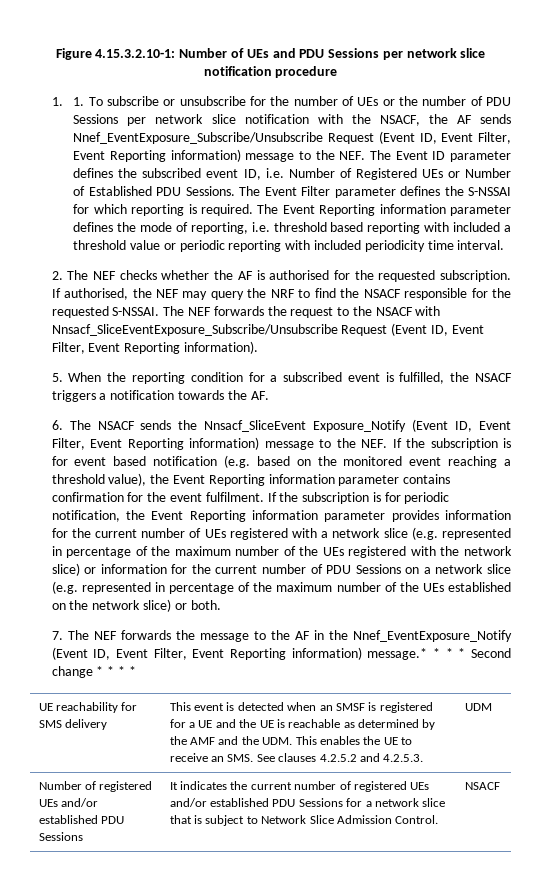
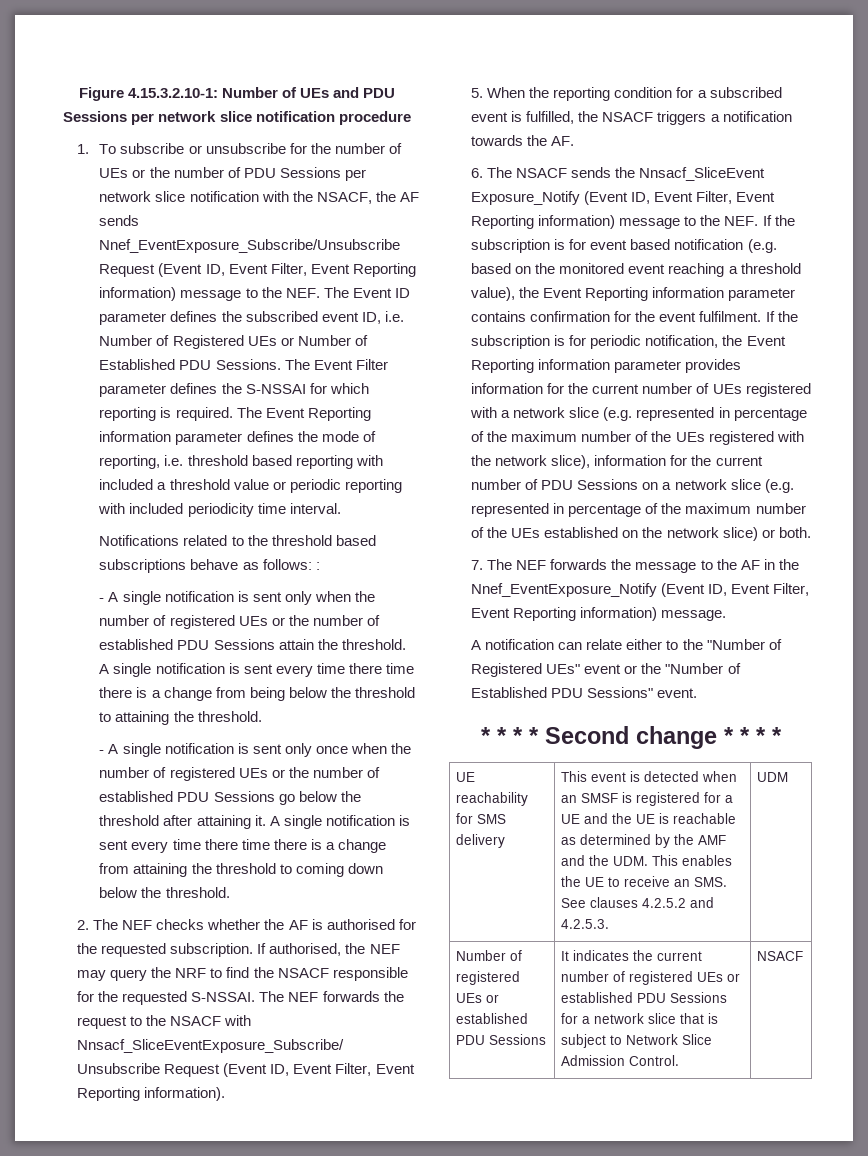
- 1. 1. To subscribe or unsubscribe for the number of UEs or the number of PDU Sessions per network slice notification with the NSACF, the AF sends Nnef_EventExposure_Subscribe/Unsubscribe Request (Event ID, Event Filter, Event Reporting information) message to the NEF. The Event ID parameter defines the subscribed event ID, i.e. Number of Registered UEs or Number of Established PDU Sessions.
+ 1. To subscribe or unsubscribe for the number of UEs or the number of PDU Sessions per network slice notification with the NSACF, the AF sends Nnef_EventExposure_Subscribe/Unsubscribe Request (Event ID, Event Filter, Event Reporting information) message to the NEF. The Event ID parameter defines the subscribed event ID, i.e. Number of Registered UEs or Number of Established PDU Sessions.
+ Notifications related to the threshold based subscriptions behave as follows: :
+ - A single notification is sent only when the number of registered UEs or the number of established PDU Sessions attain the threshold. A single notification is sent every time there time there is a change from being below the threshold to attaining the threshold.
+ - A single notification is sent only once when the number of registered UEs or the number of established PDU Sessions go below the threshold after attaining it. A single notification is sent every time there time there is a change from attaining the threshold to coming down below the threshold.
- If the subscription is for periodic notification, the Event Reporting information parameter provides information for the current number of UEs registered with a network slice (e.g. represented in percentage of the maximum number of the UEs registered with the network slice) or information for the current number of PDU Sessions on a network slice (e.g. represented in percentage of the maximum number of the UEs established on the network slice) or both.
+ If the subscription is for periodic notification, the Event Reporting information parameter provides information for the current number of UEs registered with a network slice (e.g. represented in percentage of the maximum number of the UEs registered with the network slice), information for the current number of PDU Sessions on a network slice (e.g. represented in percentage of the maximum number of the UEs established on the network slice) or both.
- 7. The NEF forwards the message to the AF in the Nnef_EventExposure_Notify (Event ID, Event Filter, Event Reporting information) message.* * * * Second change * * * *
+ 7. The NEF forwards the message to the AF in the Nnef_EventExposure_Notify (Event ID, Event Filter, Event Reporting information) message.
+ A notification can relate either to the "Number of Registered UEs" event or the "Number of Established PDU Sessions" event.
+ * * * * Second change * * * *
- Number of registered UEs and/or established PDU Sessions | It indicates the current number of registered UEs and/or established PDU Sessions for a network slice that is subject to Network Slice Admission Control. | NSACF
+ Number of registered UEs or established PDU Sessions | It indicates the current number of registered UEs or established PDU Sessions for a network slice that is subject to Network Slice Admission Control. | NSACF

